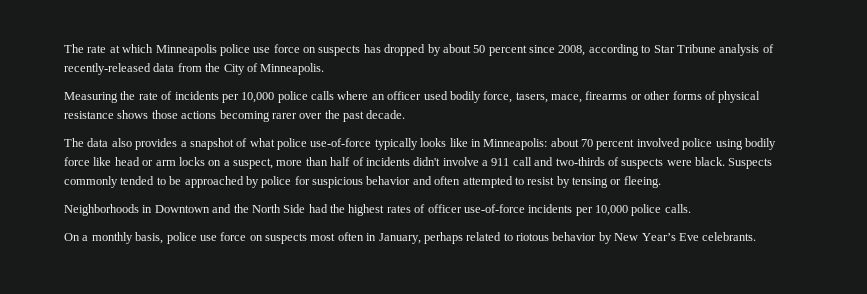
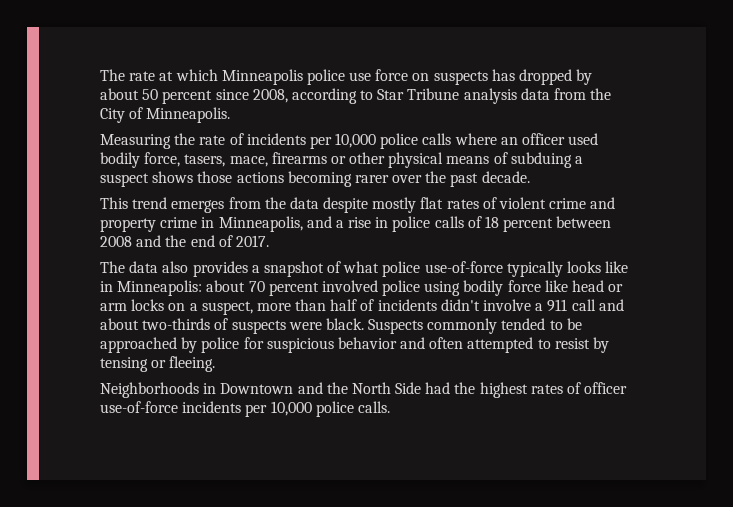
- The rate at which Minneapolis police use force on suspects has dropped by about 50 percent since 2008, according to Star Tribune analysis of recently-released data from the City of Minneapolis.
+ The rate at which Minneapolis police use force on suspects has dropped by about 50 percent since 2008, according to Star Tribune analysis data from the City of Minneapolis.
- Measuring the rate of incidents per 10,000 police calls where an officer used bodily force, tasers, mace, firearms or other forms of physical resistance shows those actions becoming rarer over the past decade.
+ Measuring the rate of incidents per 10,000 police calls where an officer used bodily force, tasers, mace, firearms or other physical means of subduing a suspect shows those actions becoming rarer over the past decade.
+ This trend emerges from the data despite mostly flat rates of violent crime and property crime in Minneapolis, and a rise in police calls of 18 percent between 2008 and the end of 2017.
- The data also provides a snapshot of what police use-of-force typically looks like in Minneapolis: about 70 percent involved police using bodily force like head or arm locks on a suspect, more than half of incidents didn't involve a 911 call and two-thirds of suspects were black.
+ The data also provides a snapshot of what police use-of-force typically looks like in Minneapolis: about 70 percent involved police using bodily force like head or arm locks on a suspect, more than half of incidents didn't involve a 911 call and about two-thirds of suspects were black.
- On a monthly basis, police use force on suspects most often in January, perhaps related to riotous behavior by New Year’s Eve celebrants.

